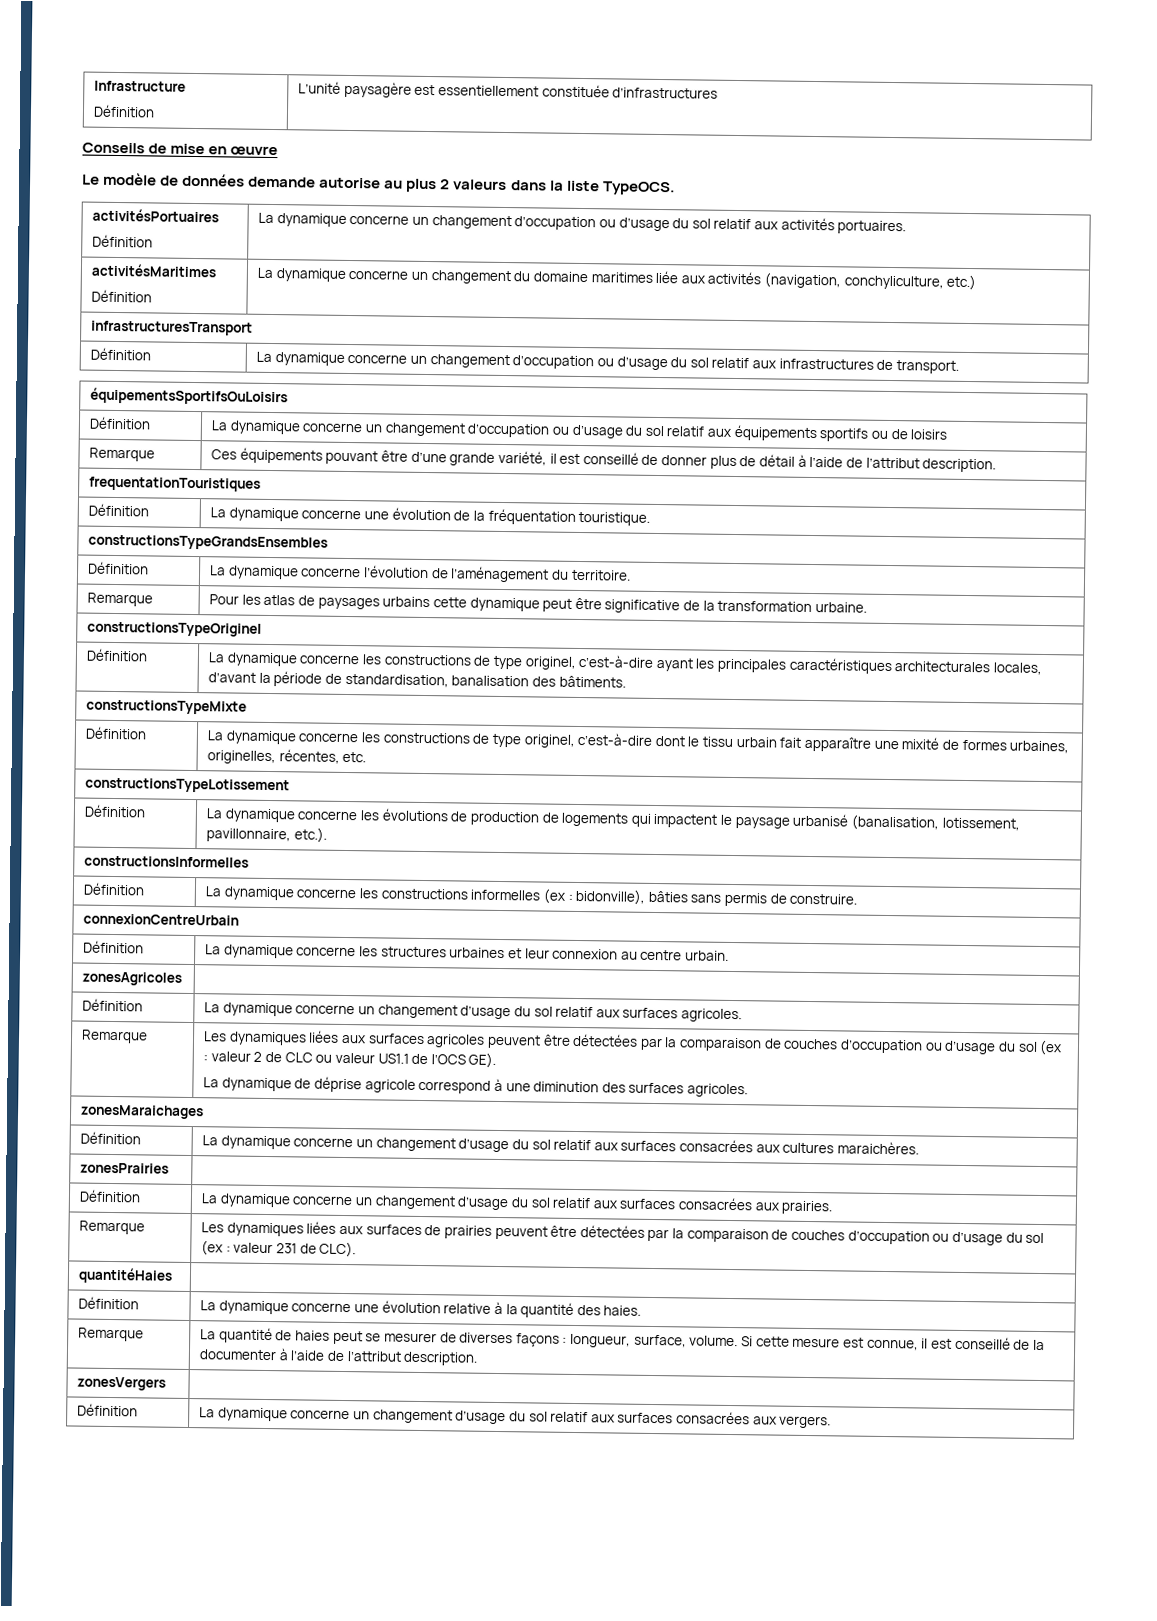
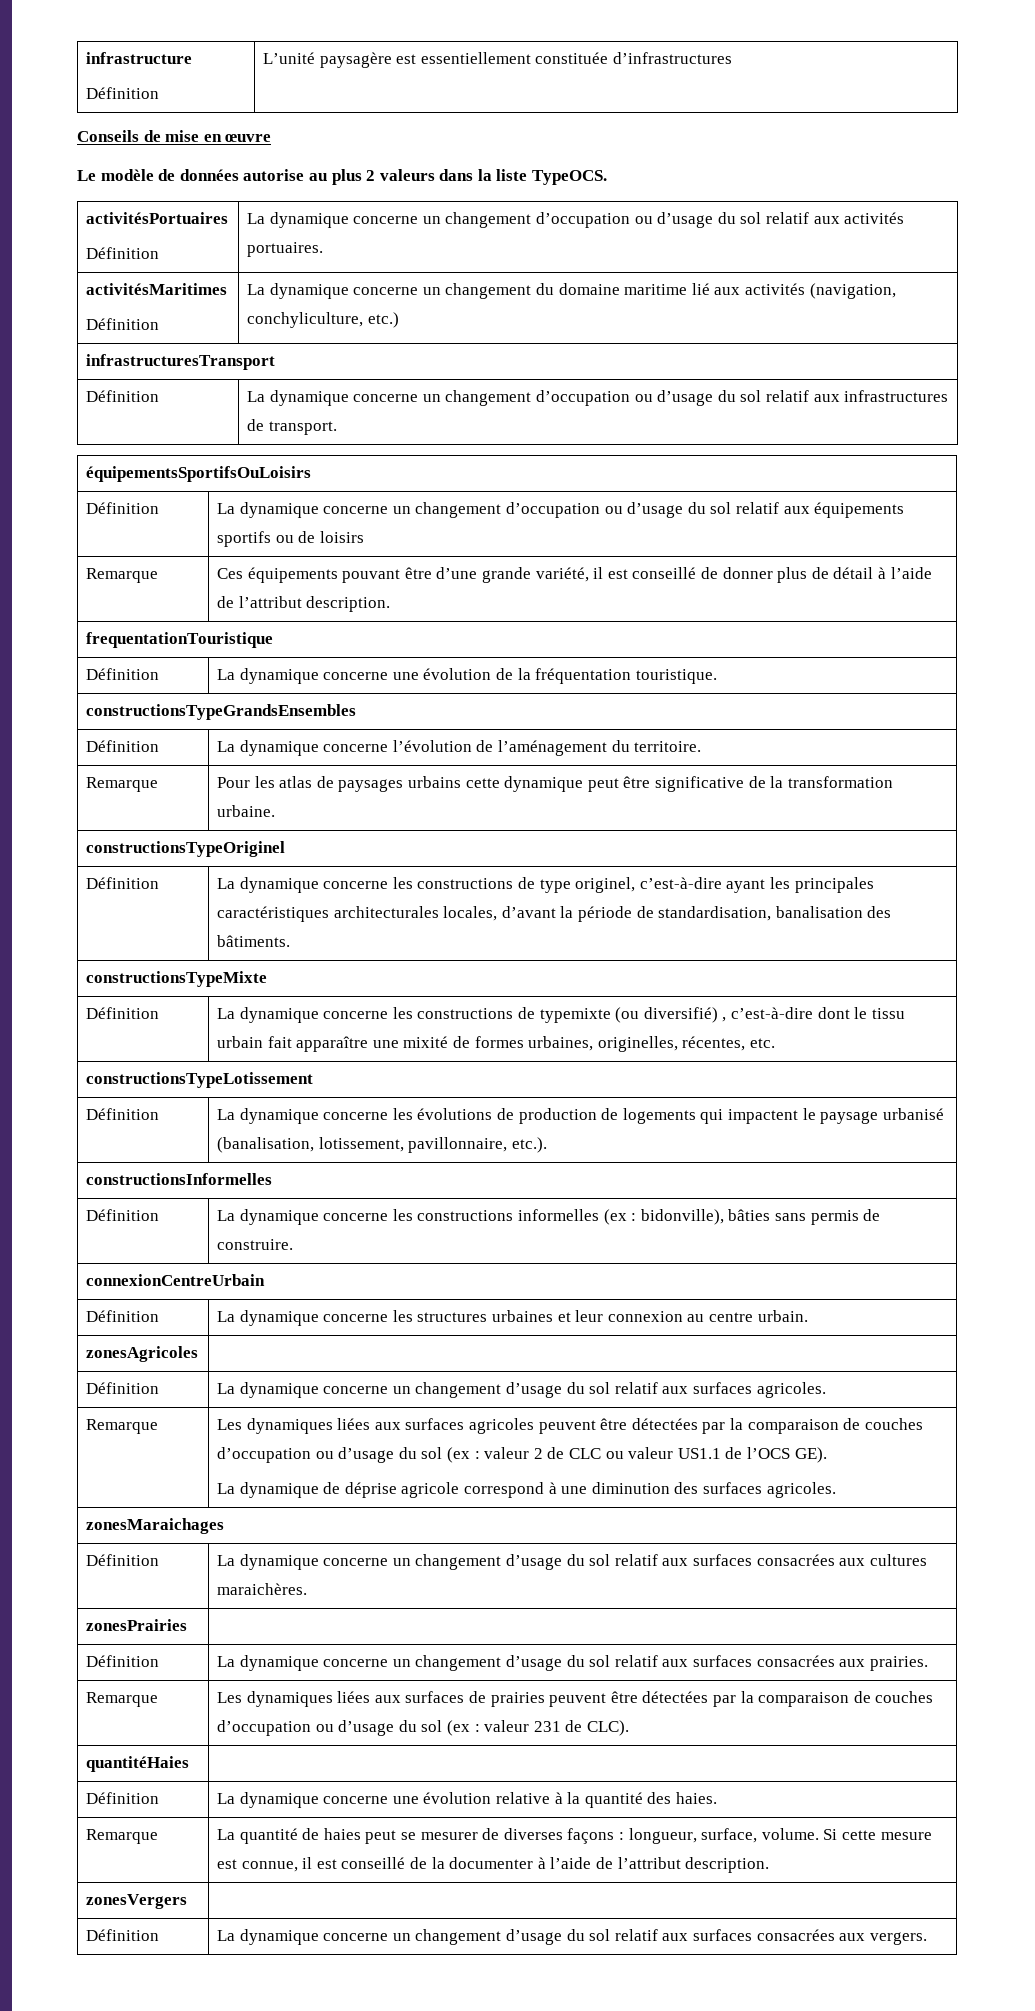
- Infrastructure
+ infrastructure
- Le modèle de données demande autorise au plus 2 valeurs dans la liste TypeOCS.
+ Le modèle de données autorise au plus 2 valeurs dans la liste TypeOCS.
  activitésMaritimes
- Définition | La dynamique concerne un changement du domaine maritimes liée aux activités (navigation, conchyliculture, etc.)
+ Définition | La dynamique concerne un changement du domaine maritime lié aux activités (navigation, conchyliculture, etc.)
- frequentationTouristiques
+ frequentationTouristique
- Définition | La dynamique concerne les constructions de type originel, c’est-à-dire dont le tissu urbain fait apparaître une mixité de formes urbaines, originelles, récentes, etc.
+ Définition | La dynamique concerne les constructions de typemixte (ou diversifié) , c’est-à-dire dont le tissu urbain fait apparaître une mixité de formes urbaines, originelles, récentes, etc.

